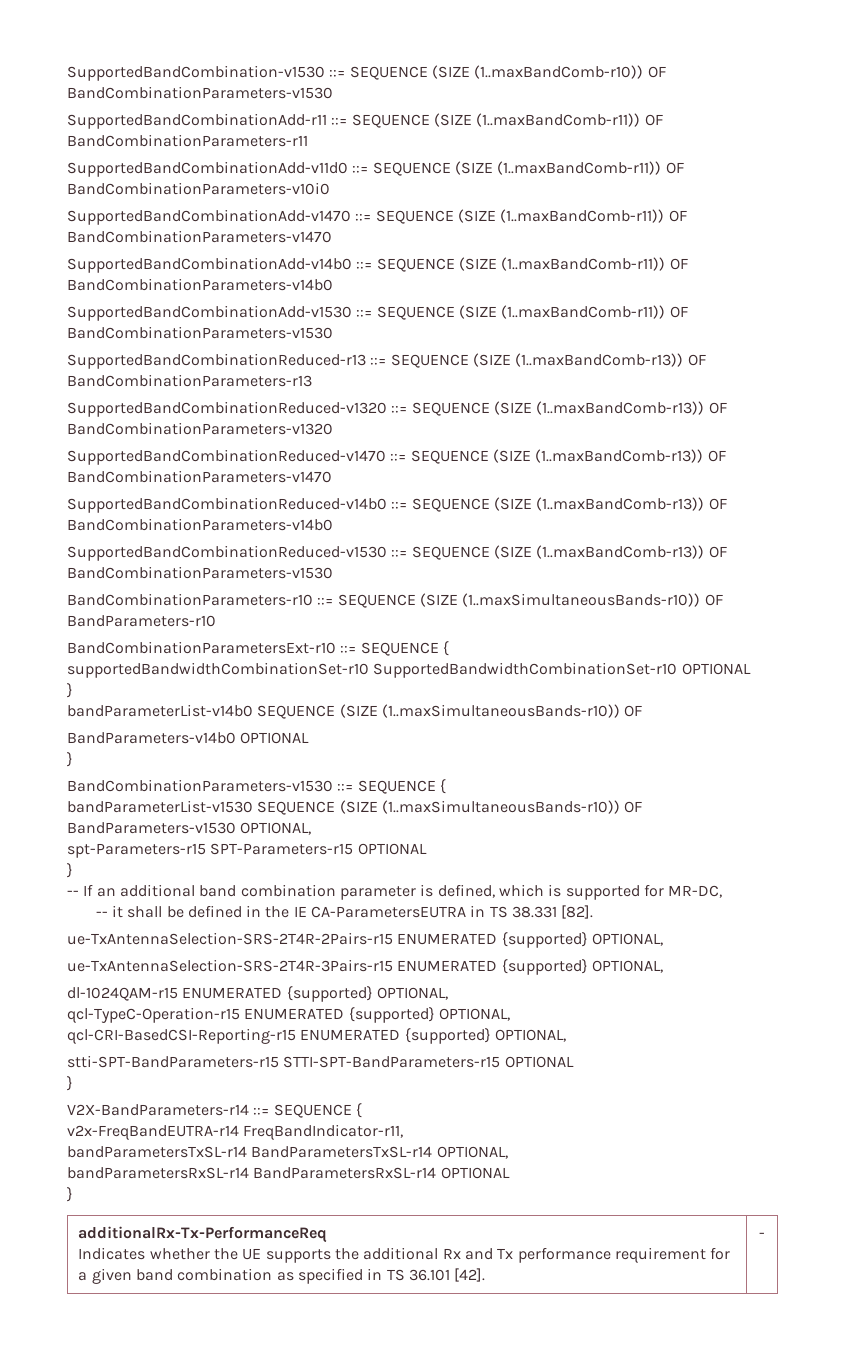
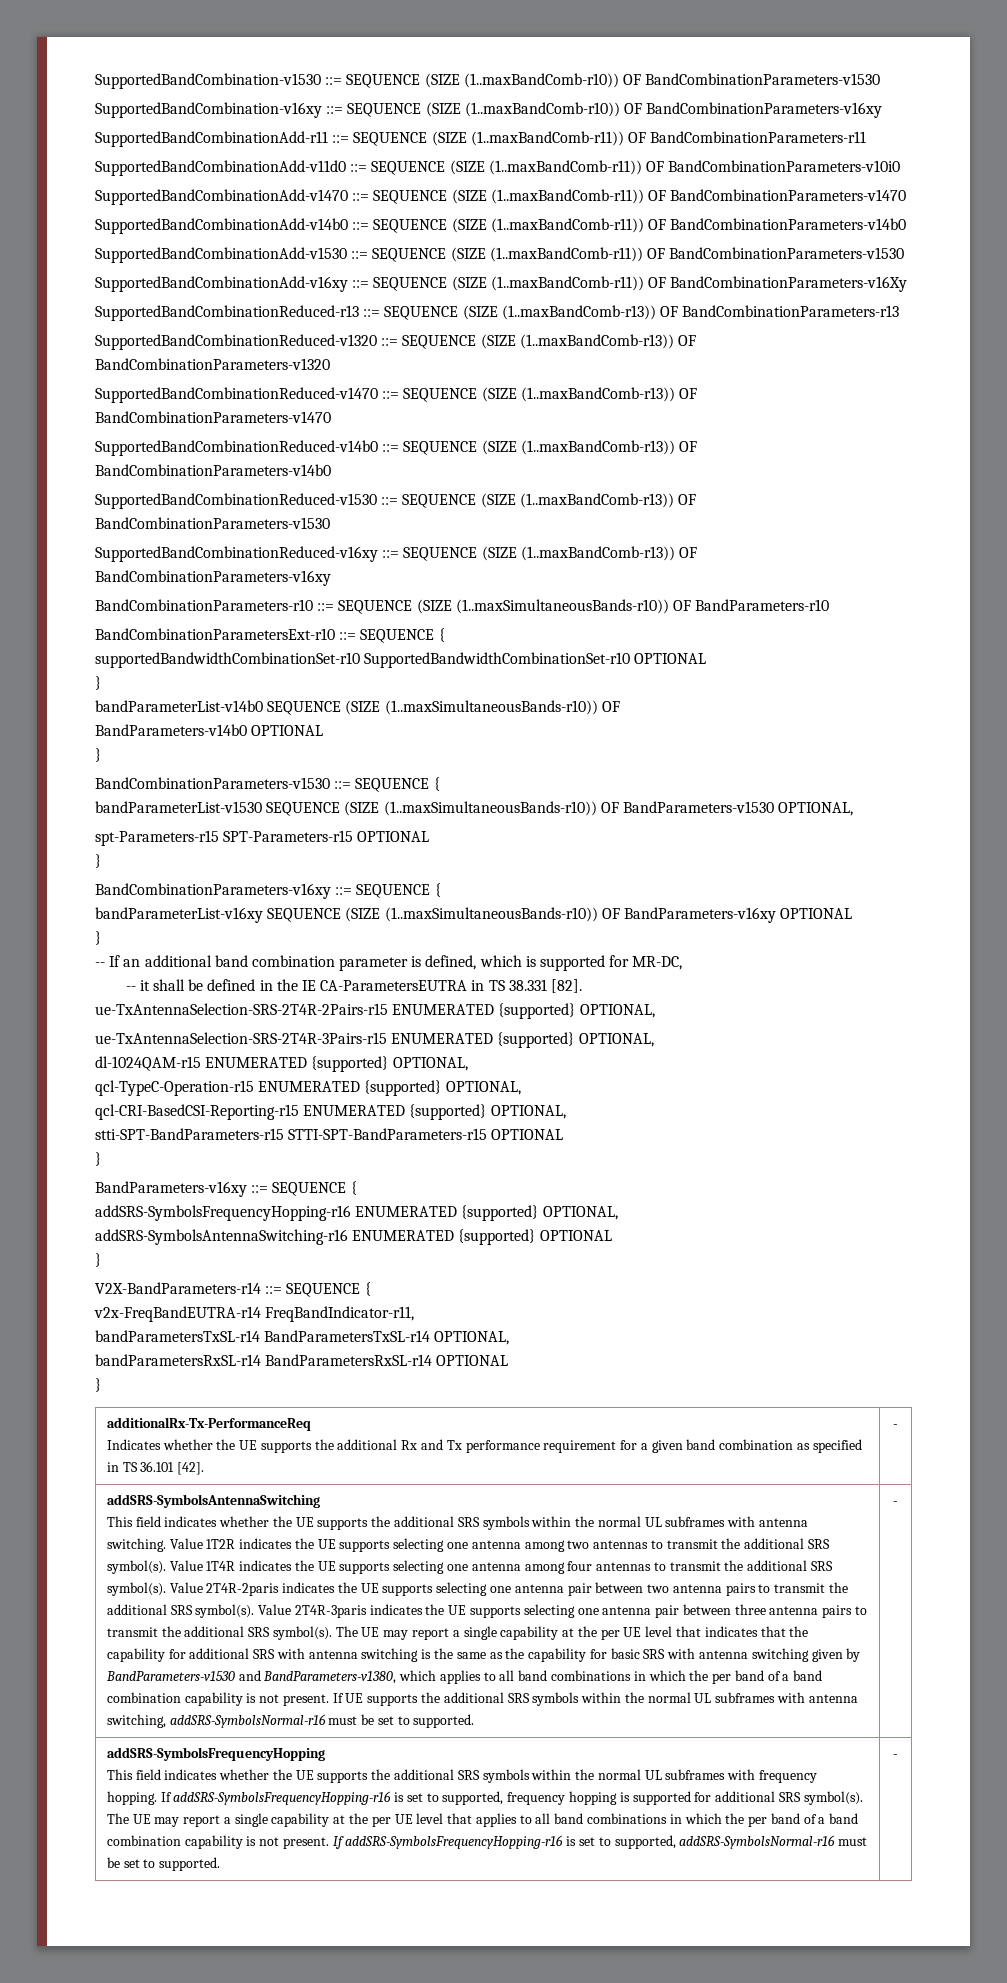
+ SupportedBandCombination-v16xy ::= SEQUENCE (SIZE (1..maxBandComb-r10)) OF BandCombinationParameters-v16xy
+ SupportedBandCombinationAdd-v16xy ::= SEQUENCE (SIZE (1..maxBandComb-r11)) OF BandCombinationParameters-v16Xy
+ SupportedBandCombinationReduced-v16xy ::= SEQUENCE (SIZE (1..maxBandComb-r13)) OF BandCombinationParameters-v16xy
+ BandCombinationParameters-v16xy ::= SEQUENCE {
+ bandParameterList-v16xy SEQUENCE (SIZE (1..maxSimultaneousBands-r10)) OF BandParameters-v16xy OPTIONAL
+ }
+ BandParameters-v16xy ::= SEQUENCE {
+ addSRS-SymbolsFrequencyHopping-r16 ENUMERATED {supported} OPTIONAL,
+ addSRS-SymbolsAntennaSwitching-r16 ENUMERATED {supported} OPTIONAL
+ }
+ addSRS-SymbolsAntennaSwitching
+ This field indicates whether the UE supports the additional SRS symbols within the normal UL subframes with antenna switching. Value 1T2R indicates the UE supports selecting one antenna among two antennas to transmit the additional SRS symbol(s). Value 1T4R indicates the UE supports selecting one antenna among four antennas to transmit the additional SRS symbol(s). Value 2T4R-2paris indicates the UE supports selecting one antenna pair between two antenna pairs to transmit the additional SRS symbol(s). Value 2T4R-3paris indicates the UE supports selecting one antenna pair between three antenna pairs to transmit the additional SRS symbol(s). The UE may report a single capability at the per UE level that indicates that the capability for additional SRS with antenna switching is the same as the capability for basic SRS with antenna switching given by BandParameters-v1530 and BandParameters-v1380, which applies to all band combinations in which the per band of a band combination capability is not present. If UE supports the additional SRS symbols within the normal UL subframes with antenna switching, addSRS-SymbolsNormal-r16 must be set to supported. | -
+ addSRS-SymbolsFrequencyHopping
+ This field indicates whether the UE supports the additional SRS symbols within the normal UL subframes with frequency hopping. If addSRS-SymbolsFrequencyHopping-r16 is set to supported, frequency hopping is supported for additional SRS symbol(s). The UE may report a single capability at the per UE level that applies to all band combinations in which the per band of a band combination capability is not present. If addSRS-SymbolsFrequencyHopping-r16 is set to supported, addSRS-SymbolsNormal-r16 must be set to supported. | -

